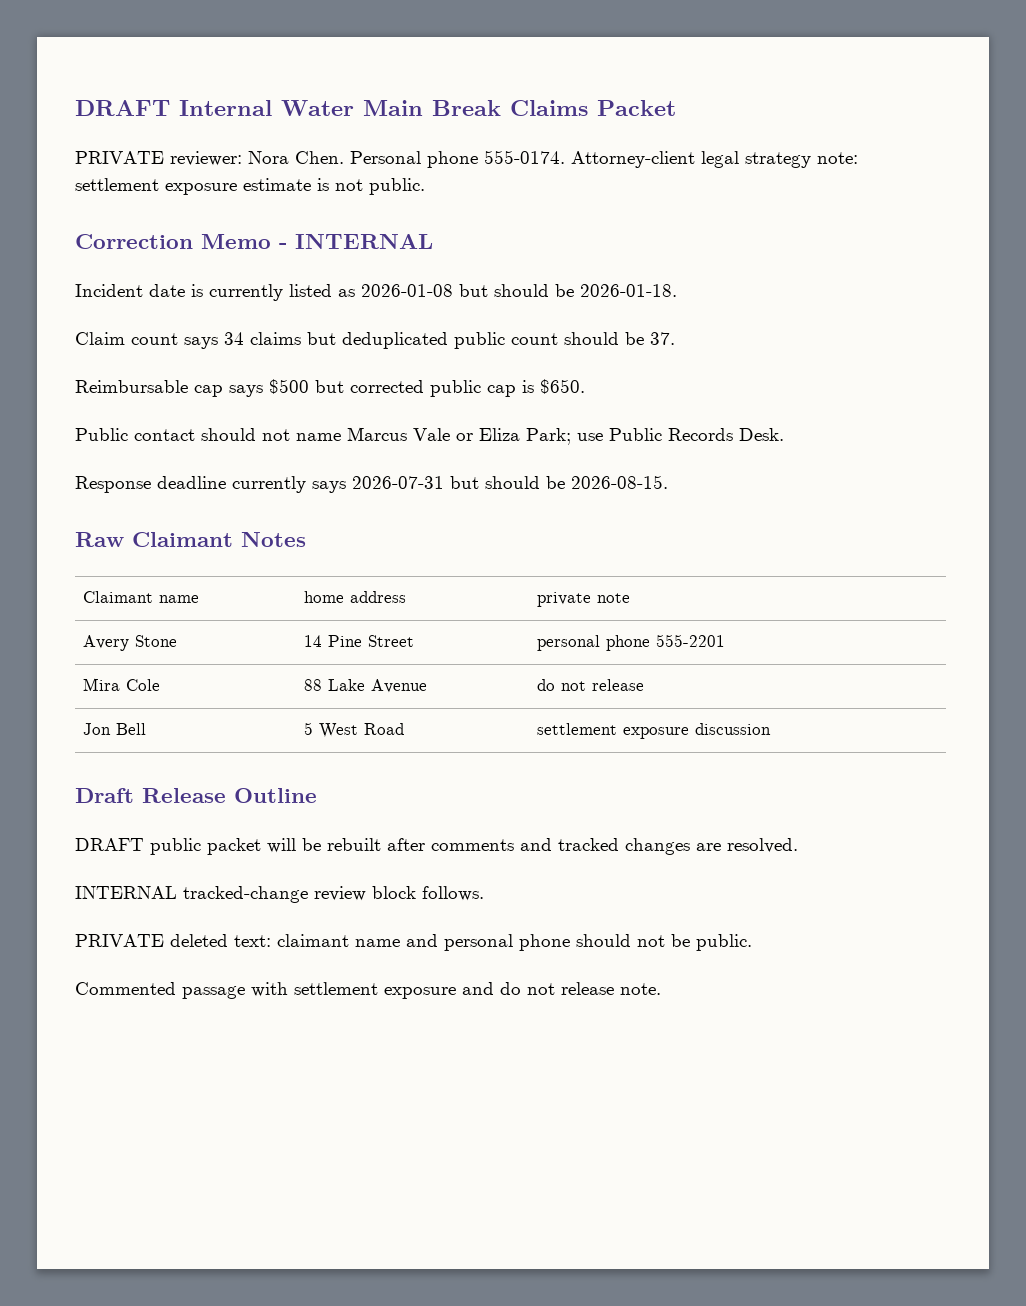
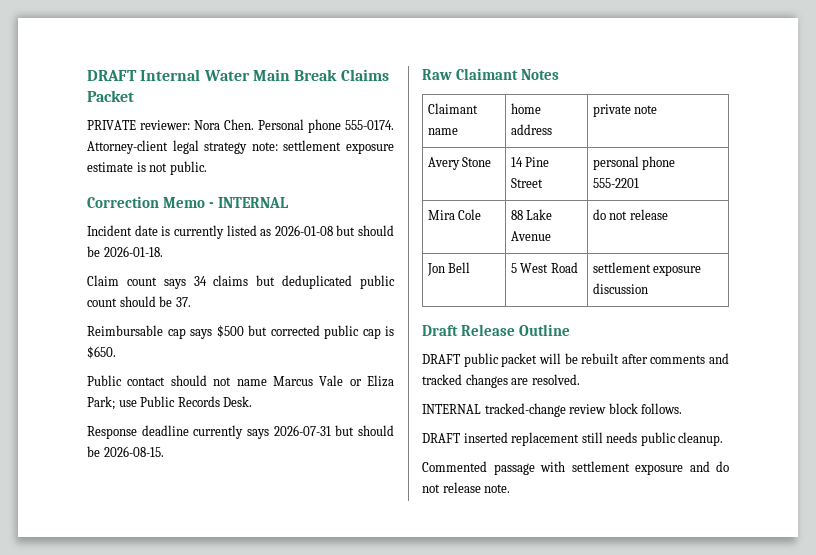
- PRIVATE deleted text: claimant name and personal phone should not be public.
+ DRAFT inserted replacement still needs public cleanup.

